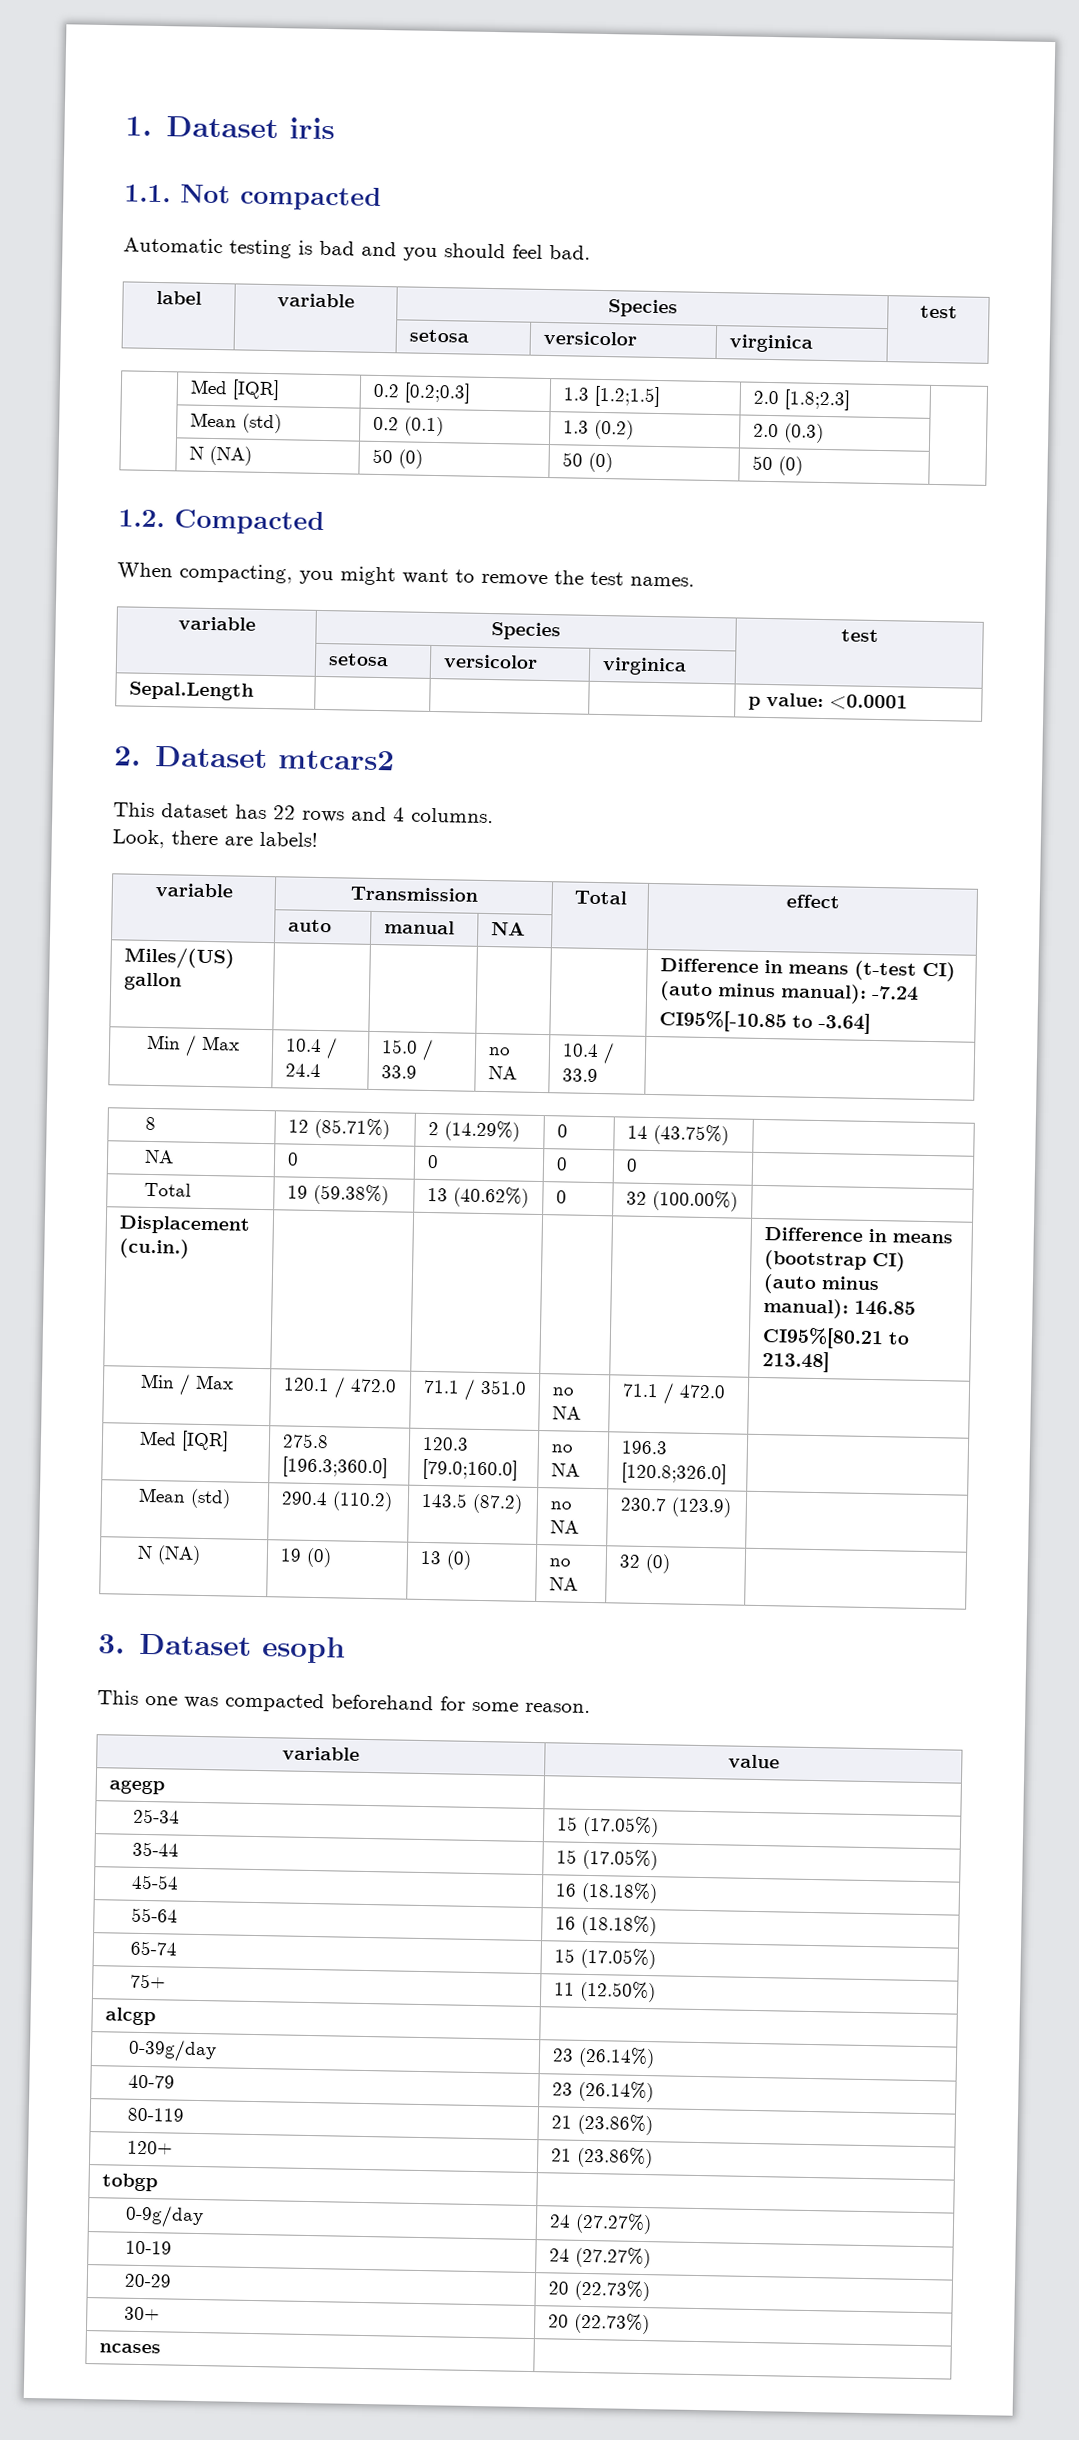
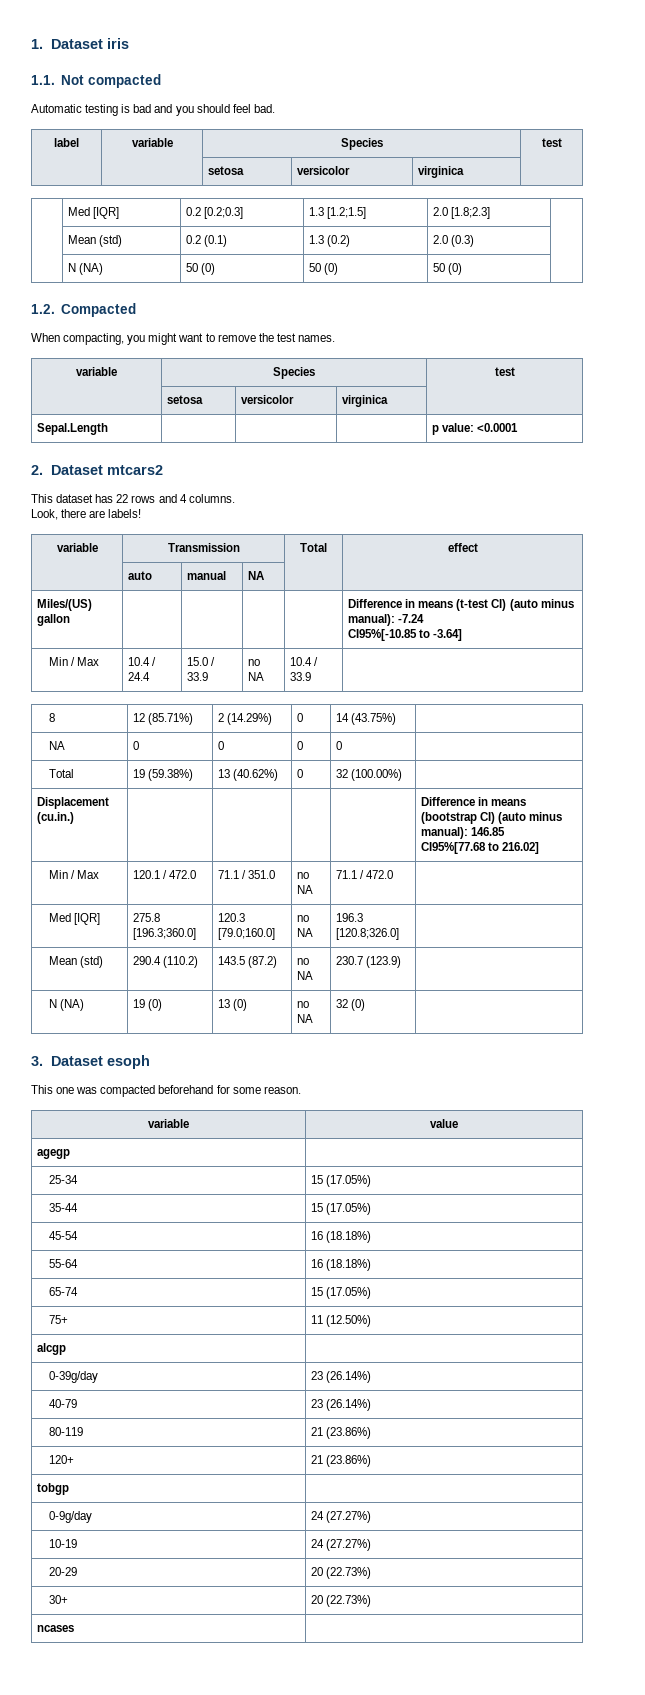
  Displacement (cu.in.) | | | | | Difference in means (bootstrap CI) (auto minus manual): 146.85
- CI95%[80.21 to 213.48]
+ CI95%[77.68 to 216.02]

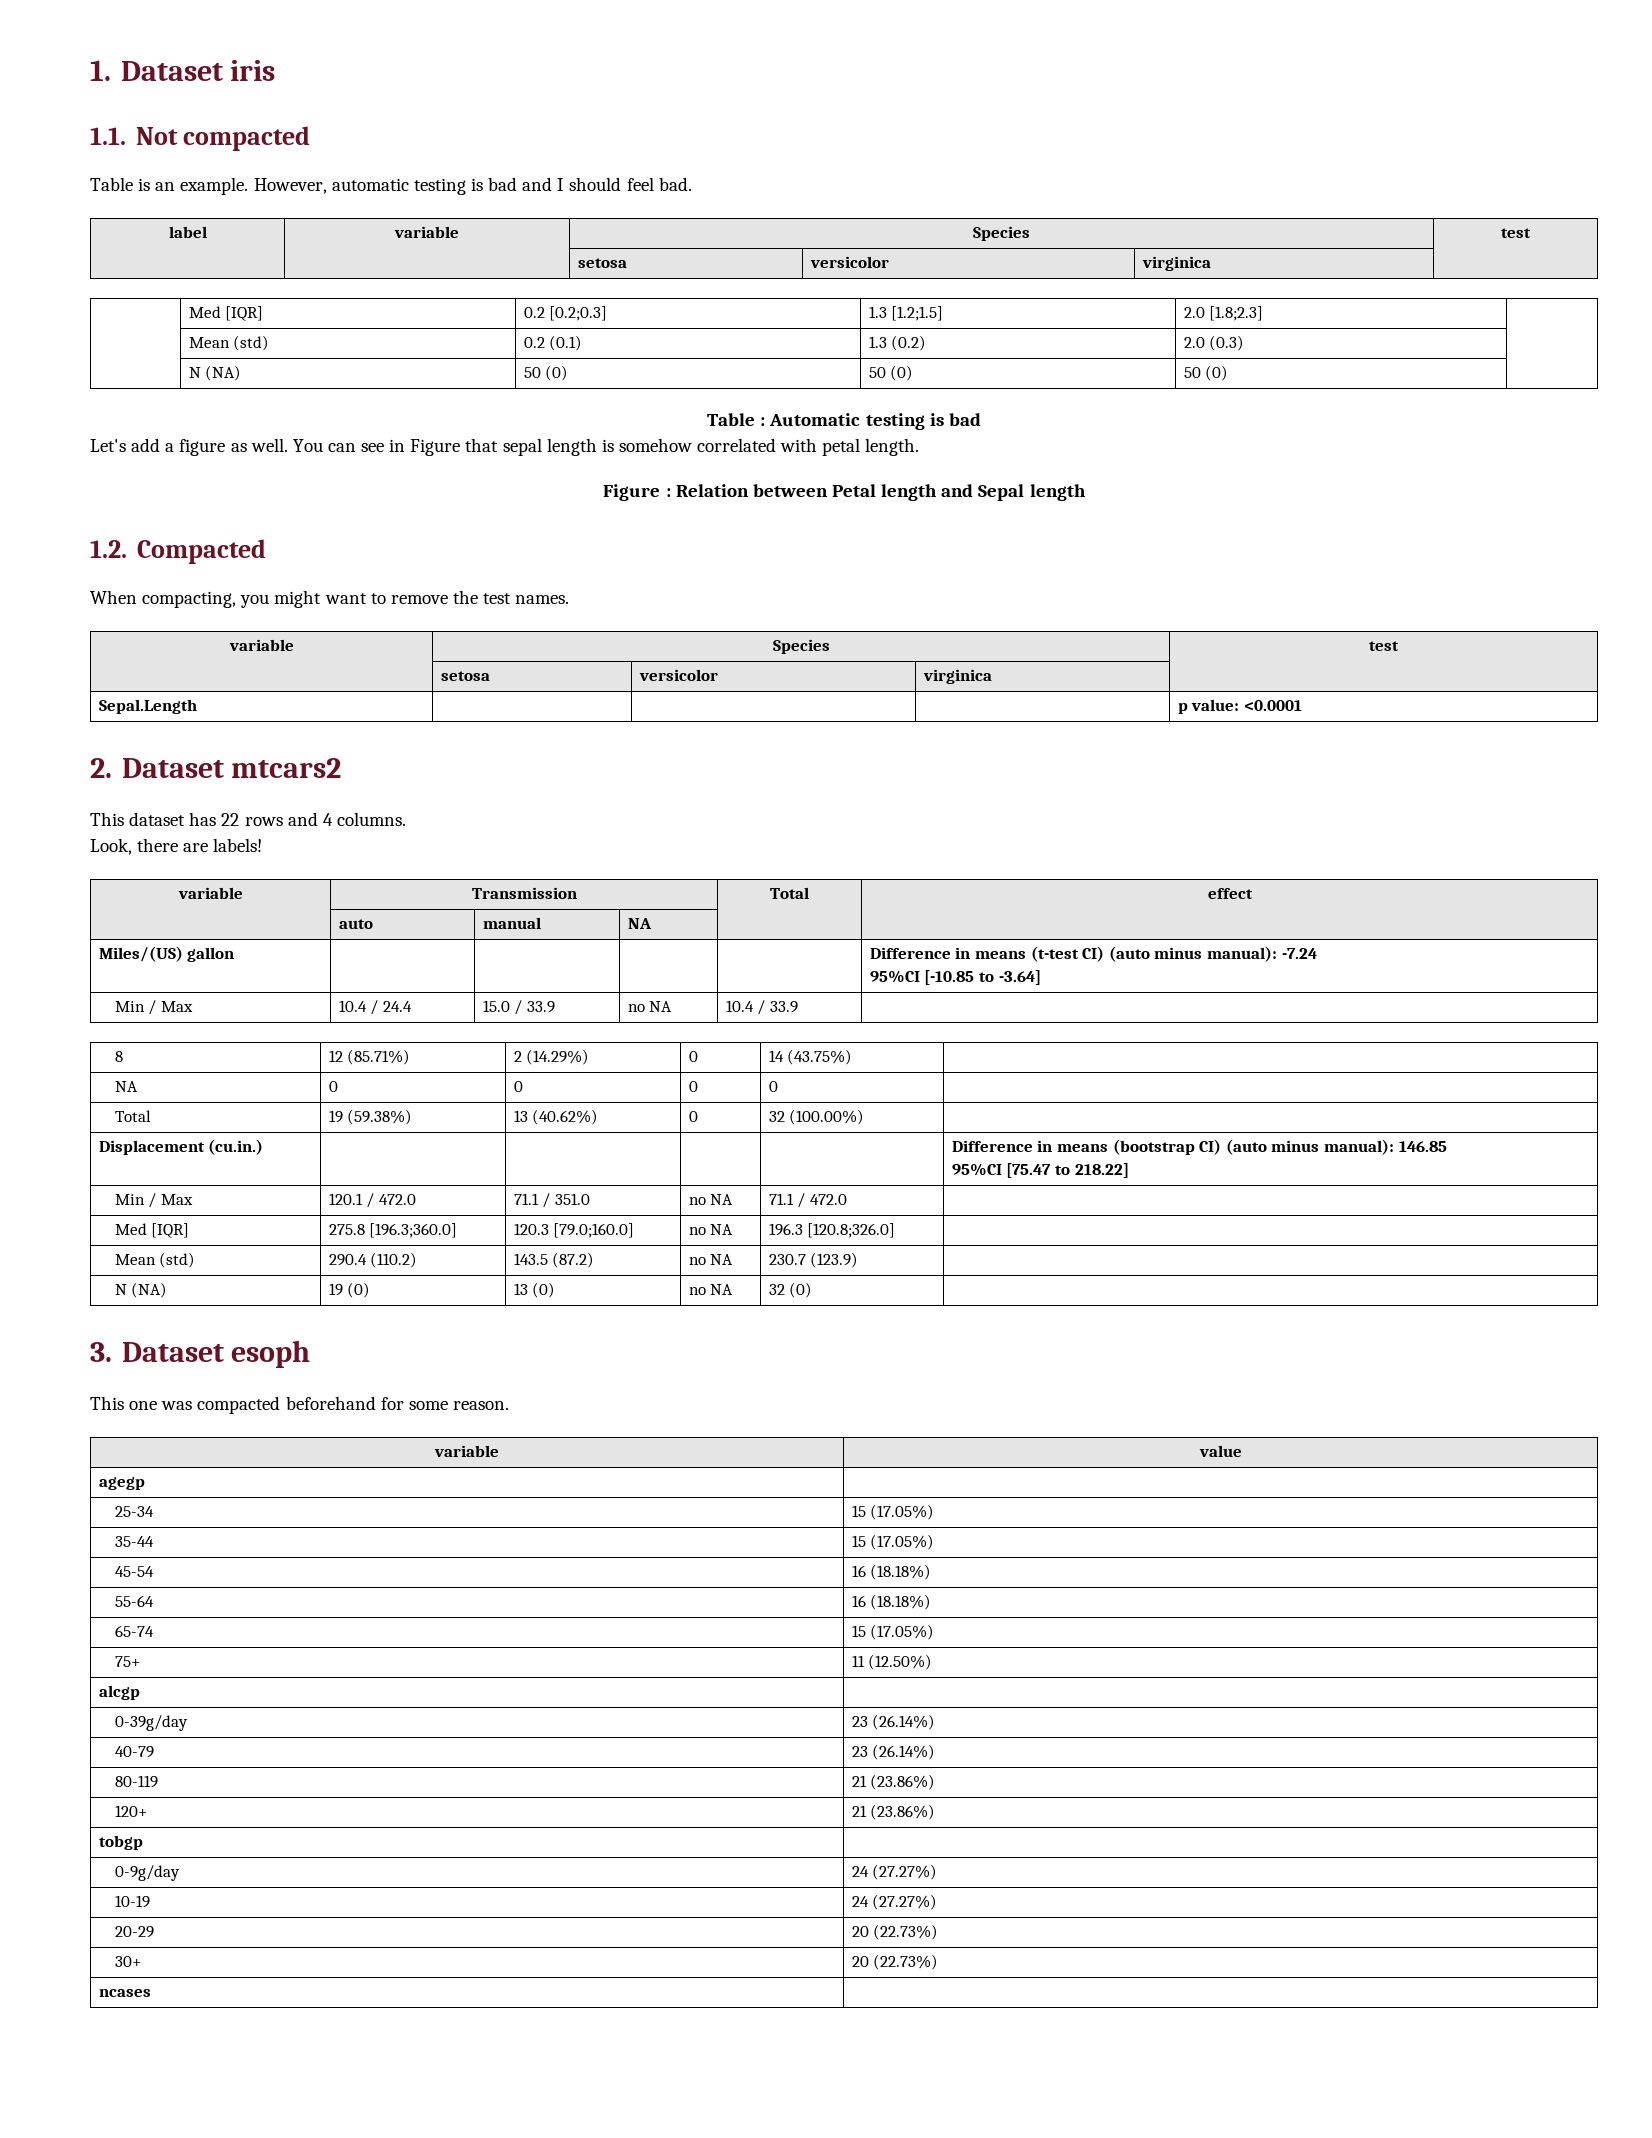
- Automatic testing is bad and you should feel bad.
+ Table is an example. However, automatic testing is bad and I should feel bad.
+ Table : Automatic testing is bad
+ Let's add a figure as well. You can see in Figure that sepal length is somehow correlated with petal length.
+ Figure : Relation between Petal length and Sepal length
  Miles/(US) gallon | | | | | Difference in means (t-test CI) (auto minus manual): -7.24
- CI95%[-10.85 to -3.64]
+ 95%CI [-10.85 to -3.64]
  Displacement (cu.in.) | | | | | Difference in means (bootstrap CI) (auto minus manual): 146.85
- CI95%[77.68 to 216.02]
+ 95%CI [75.47 to 218.22]

